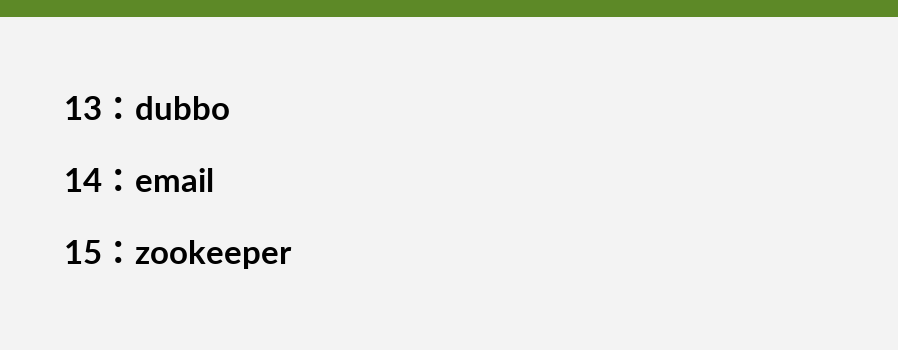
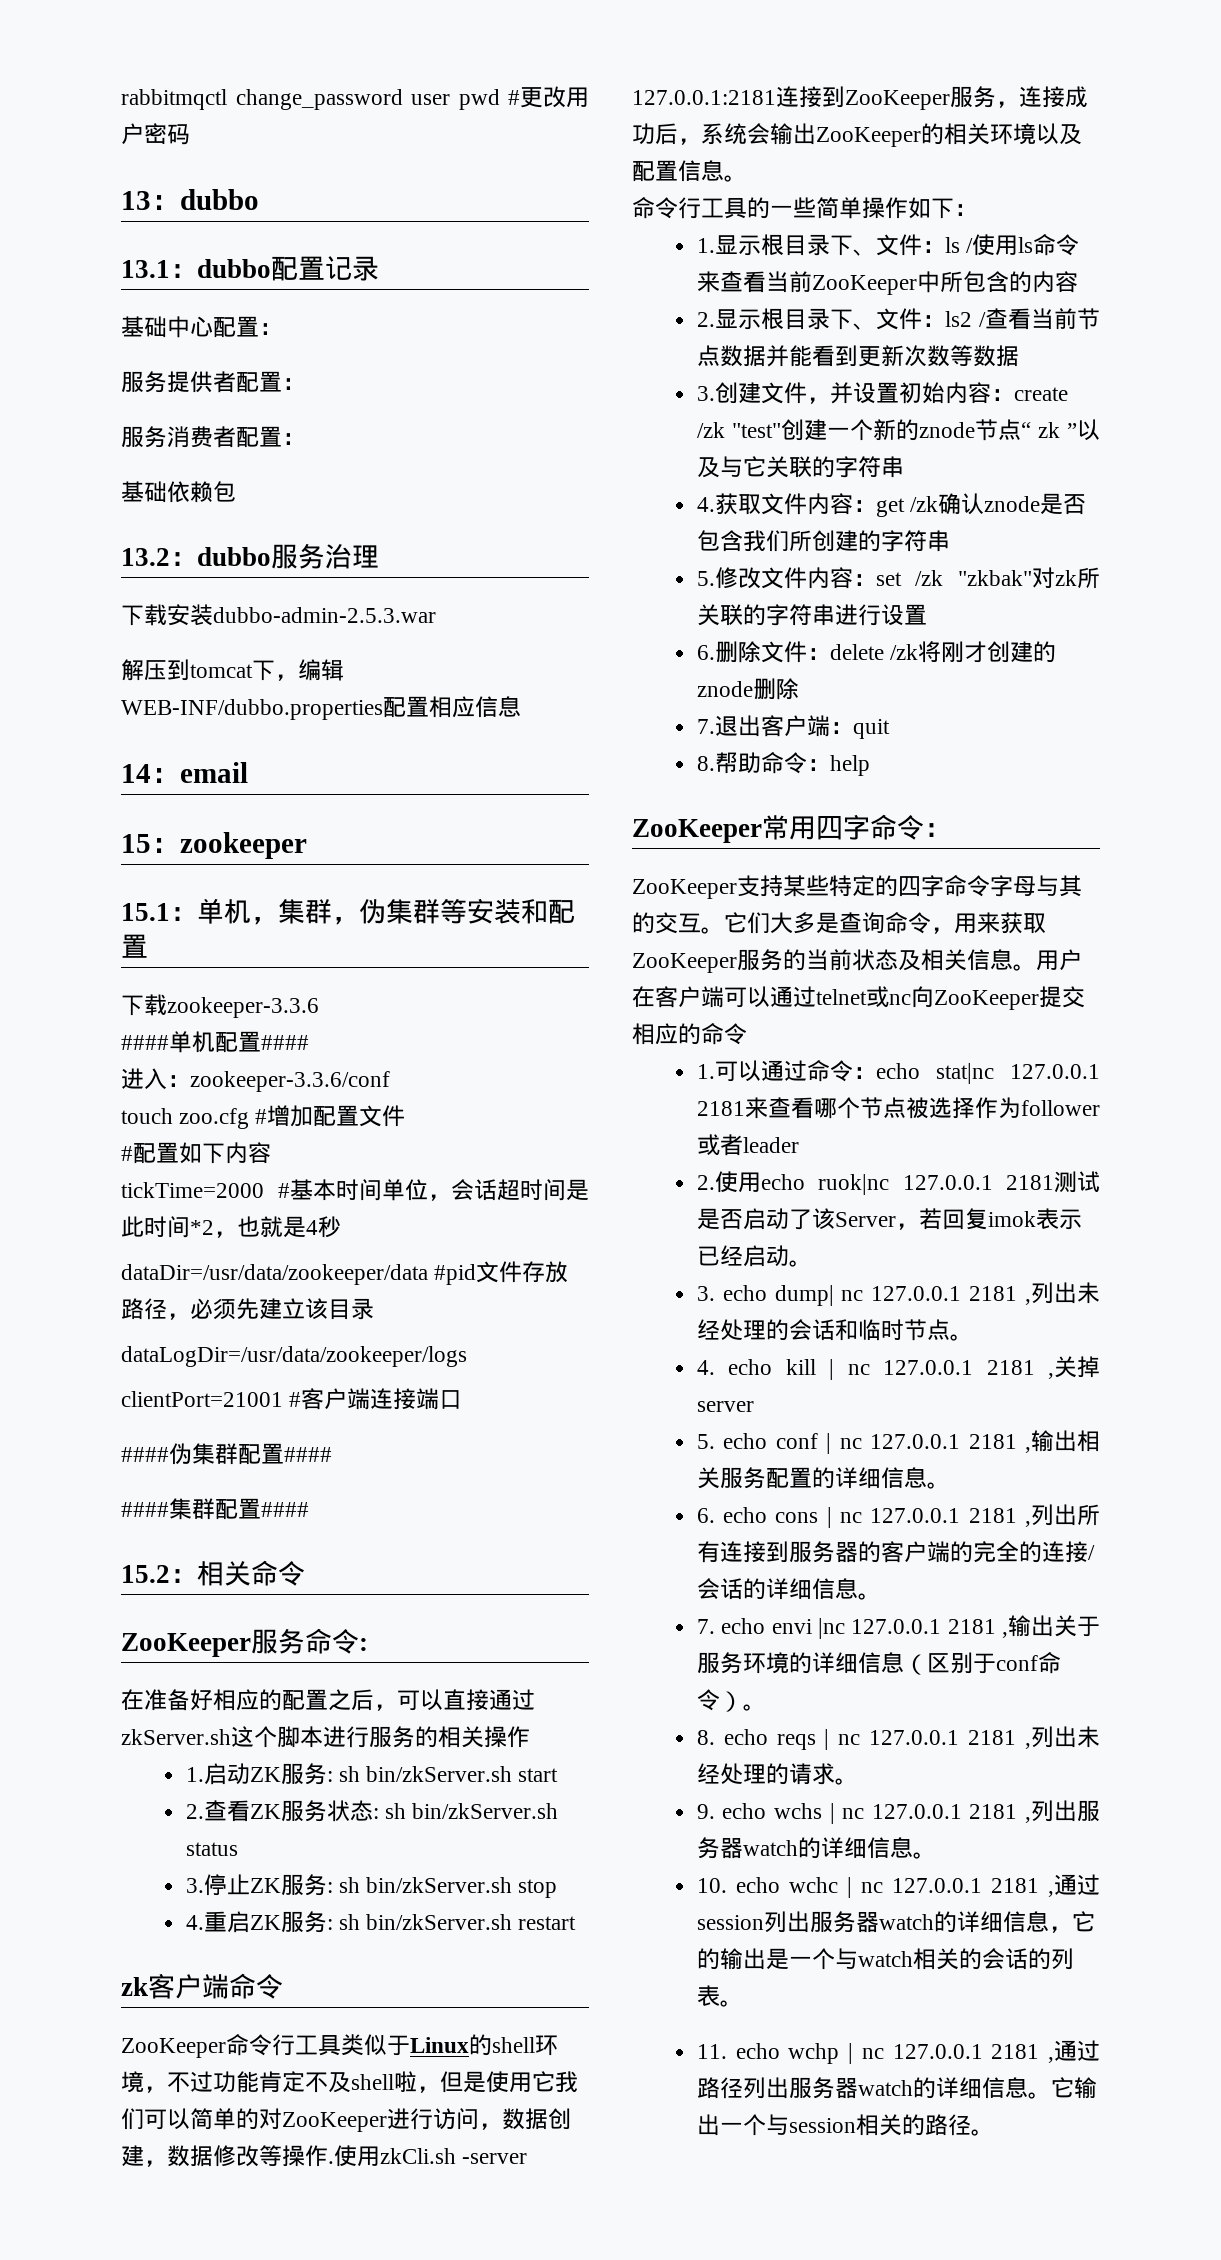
+ rabbitmqctl change_password user pwd #更改用户密码
  13：dubbo
+ 13.1：dubbo配置记录
+ 基础中心配置：
+ 服务提供者配置：
+ 服务消费者配置：
+ 基础依赖包
+ 13.2：dubbo服务治理
+ 下载安装dubbo-admin-2.5.3.war
+ 解压到tomcat下，编辑WEB-INF/dubbo.properties配置相应信息
+ 15.1：单机，集群，伪集群等安装和配置
+ 下载zookeeper-3.3.6
+ ####单机配置####
+ 进入：zookeeper-3.3.6/conf
+ touch zoo.cfg #增加配置文件
+ #配置如下内容
+ tickTime=2000 #基本时间单位，会话超时间是此时间*2，也就是4秒
+ dataDir=/usr/data/zookeeper/data #pid文件存放路径，必须先建立该目录
+ dataLogDir=/usr/data/zookeeper/logs
+ clientPort=21001 #客户端连接端口
+ ####伪集群配置####
+ ####集群配置####
+ 15.2：相关命令
+ ZooKeeper服务命令:
+ 在准备好相应的配置之后，可以直接通过zkServer.sh这个脚本进行服务的相关操作
+ 1.启动ZK服务: sh bin/zkServer.sh start
+ 2.查看ZK服务状态: sh bin/zkServer.sh status
+ 3.停止ZK服务: sh bin/zkServer.sh stop
+ 4.重启ZK服务: sh bin/zkServer.sh restart
+ zk客户端命令
+ ZooKeeper命令行工具类似于Linux的shell环境，不过功能肯定不及shell啦，但是使用它我们可以简单的对ZooKeeper进行访问，数据创建，数据修改等操作.使用zkCli.sh -server 127.0.0.1:2181连接到ZooKeeper服务，连接成功后，系统会输出ZooKeeper的相关环境以及配置信息。
+ 命令行工具的一些简单操作如下：
+ 1.显示根目录下、文件：ls /使用ls命令来查看当前ZooKeeper中所包含的内容
+ 2.显示根目录下、文件：ls2 /查看当前节点数据并能看到更新次数等数据
+ 3.创建文件，并设置初始内容：create /zk "test"创建一个新的znode节点“ zk ”以及与它关联的字符串
+ 4.获取文件内容：get /zk确认znode是否包含我们所创建的字符串
+ 5.修改文件内容：set /zk "zkbak"对zk所关联的字符串进行设置
+ 6.删除文件：delete /zk将刚才创建的znode删除
+ 7.退出客户端：quit
+ 8.帮助命令：help
+ ZooKeeper常用四字命令：
+ ZooKeeper支持某些特定的四字命令字母与其的交互。它们大多是查询命令，用来获取ZooKeeper服务的当前状态及相关信息。用户在客户端可以通过telnet或nc向ZooKeeper提交相应的命令
+ 1.可以通过命令：echo stat|nc 127.0.0.1 2181来查看哪个节点被选择作为follower或者leader
+ 2.使用echo ruok|nc 127.0.0.1 2181测试是否启动了该Server，若回复imok表示已经启动。
+ 3. echo dump| nc 127.0.0.1 2181 ,列出未经处理的会话和临时节点。
+ 4. echo kill | nc 127.0.0.1 2181 ,关掉server
+ 5. echo conf | nc 127.0.0.1 2181 ,输出相关服务配置的详细信息。
+ 6. echo cons | nc 127.0.0.1 2181 ,列出所有连接到服务器的客户端的完全的连接/会话的详细信息。
+ 7. echo envi |nc 127.0.0.1 2181 ,输出关于服务环境的详细信息（区别于conf命令）。
+ 8. echo reqs | nc 127.0.0.1 2181 ,列出未经处理的请求。
+ 9. echo wchs | nc 127.0.0.1 2181 ,列出服务器watch的详细信息。
+ 10. echo wchc | nc 127.0.0.1 2181 ,通过session列出服务器watch的详细信息，它的输出是一个与watch相关的会话的列表。
+ 11. echo wchp | nc 127.0.0.1 2181 ,通过路径列出服务器watch的详细信息。它输出一个与session相关的路径。

